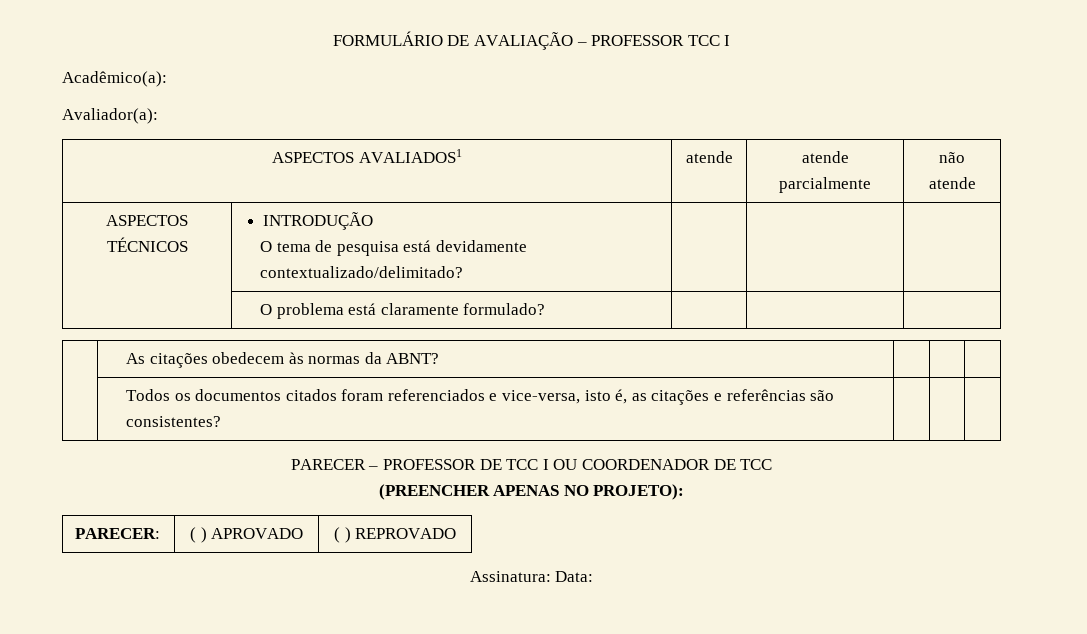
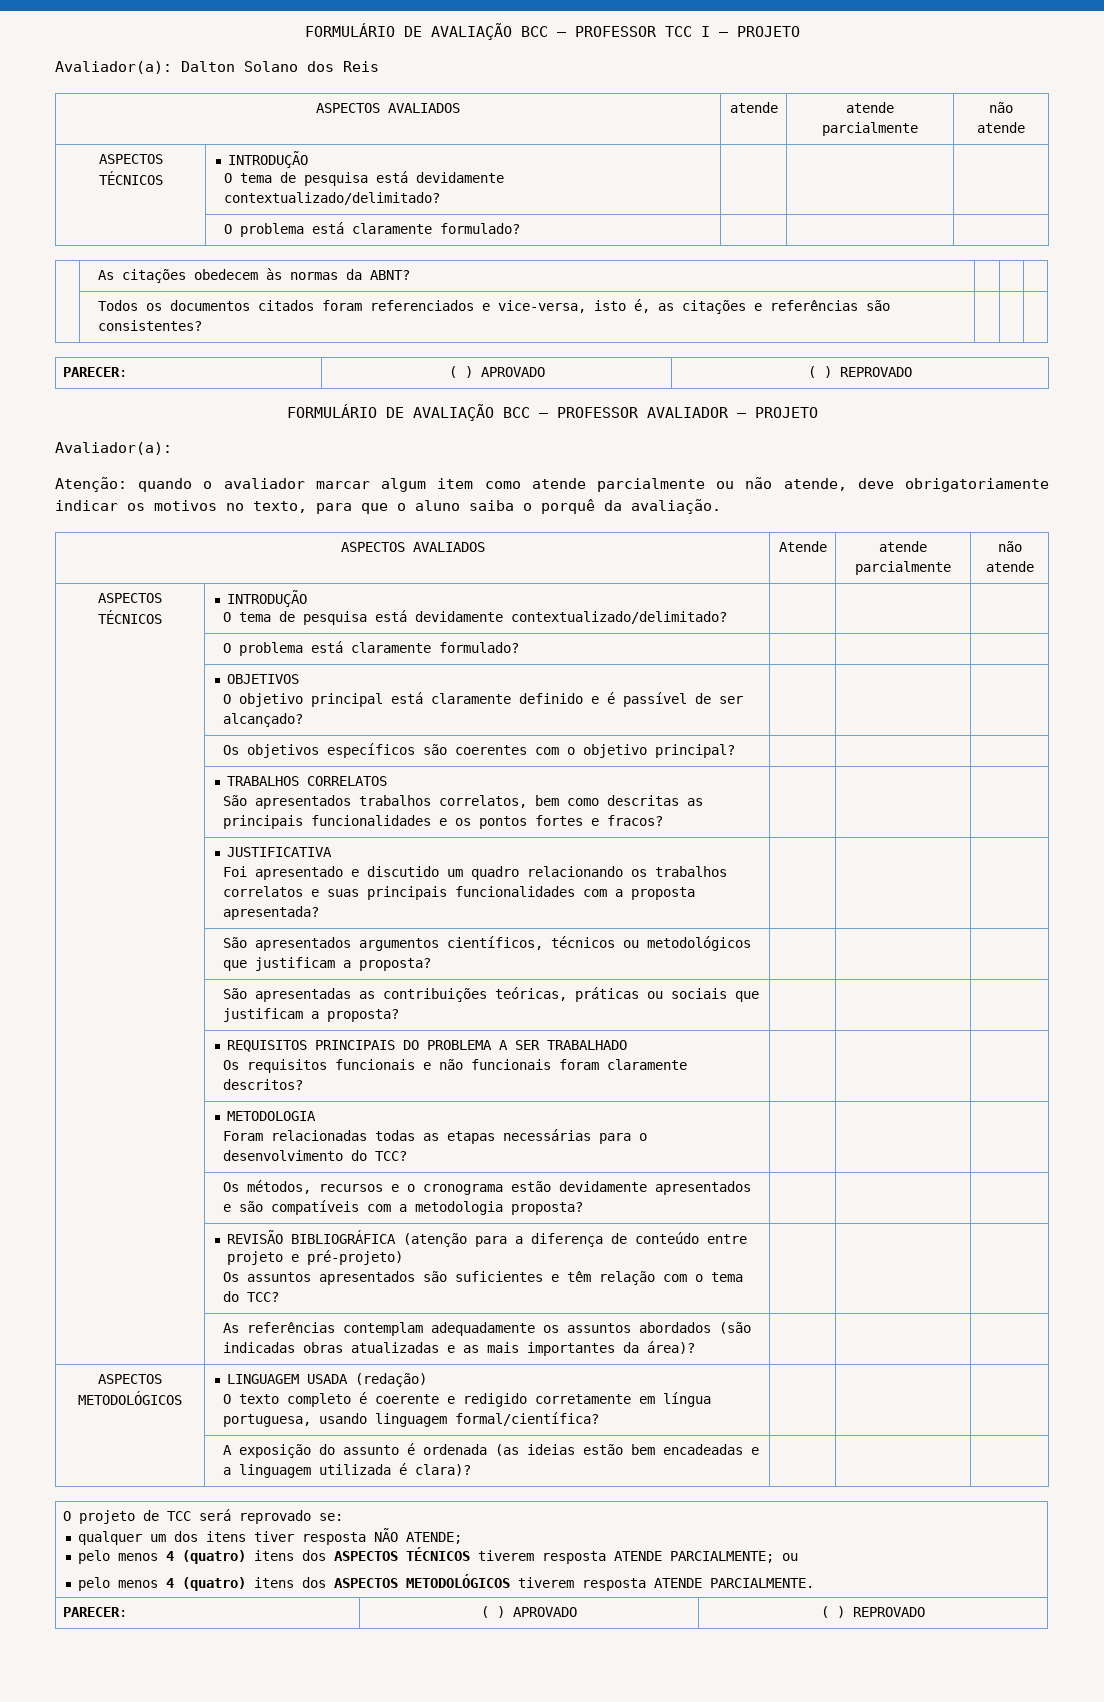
- FORMULÁRIO DE AVALIAÇÃO – PROFESSOR TCC I
- Acadêmico(a):
- Avaliador(a):
- ASPECTOS AVALIADOS1 | atende | atende parcialmente | não atende
+ FORMULÁRIO DE AVALIAÇÃO BCC – PROFESSOR TCC I – PROJETO
+ Avaliador(a): Dalton Solano dos Reis
+ ASPECTOS AVALIADOS | atende | atende parcialmente | não atende
- PARECER – PROFESSOR DE TCC I OU COORDENADOR DE TCC
- (PREENCHER APENAS NO PROJETO):
- Assinatura: Data:
+ FORMULÁRIO DE AVALIAÇÃO BCC – PROFESSOR AVALIADOR – PROJETO
+ Avaliador(a):
+ Atenção: quando o avaliador marcar algum item como atende parcialmente ou não atende, deve obrigatoriamente indicar os motivos no texto, para que o aluno saiba o porquê da avaliação.
+ ASPECTOS AVALIADOS | Atende | atende parcialmente | não atende
+ ASPECTOS TÉCNICOS | INTRODUÇÃO
+ O tema de pesquisa está devidamente contextualizado/delimitado? | | |
+ | O problema está claramente formulado? | | |
+ | OBJETIVOS
+ O objetivo principal está claramente definido e é passível de ser alcançado? | | |
+ | Os objetivos específicos são coerentes com o objetivo principal? | | |
+ | TRABALHOS CORRELATOS
+ São apresentados trabalhos correlatos, bem como descritas as principais funcionalidades e os pontos fortes e fracos? | | |
+ | JUSTIFICATIVA
+ Foi apresentado e discutido um quadro relacionando os trabalhos correlatos e suas principais funcionalidades com a proposta apresentada? | | |
+ | São apresentados argumentos científicos, técnicos ou metodológicos que justificam a proposta? | | |
+ | São apresentadas as contribuições teóricas, práticas ou sociais que justificam a proposta? | | |
+ | REQUISITOS PRINCIPAIS DO PROBLEMA A SER TRABALHADO
+ Os requisitos funcionais e não funcionais foram claramente descritos? | | |
+ | METODOLOGIA
+ Foram relacionadas todas as etapas necessárias para o desenvolvimento do TCC? | | |
+ | Os métodos, recursos e o cronograma estão devidamente apresentados e são compatíveis com a metodologia proposta? | | |
+ | REVISÃO BIBLIOGRÁFICA (atenção para a diferença de conteúdo entre projeto e pré-projeto)
+ Os assuntos apresentados são suficientes e têm relação com o tema do TCC? | | |
+ | As referências contemplam adequadamente os assuntos abordados (são indicadas obras atualizadas e as mais importantes da área)? | | |
+ ASPECTOS METODOLÓGICOS | LINGUAGEM USADA (redação)
+ O texto completo é coerente e redigido corretamente em língua portuguesa, usando linguagem formal/científica? | | |
+ | A exposição do assunto é ordenada (as ideias estão bem encadeadas e a linguagem utilizada é clara)? | | |
+ O projeto de TCC será reprovado se:
+ qualquer um dos itens tiver resposta NÃO ATENDE;
+ pelo menos 4 (quatro) itens dos ASPECTOS TÉCNICOS tiverem resposta ATENDE PARCIALMENTE; ou
+ pelo menos 4 (quatro) itens dos ASPECTOS METODOLÓGICOS tiverem resposta ATENDE PARCIALMENTE.
+ PARECER: | ( ) APROVADO | ( ) REPROVADO

